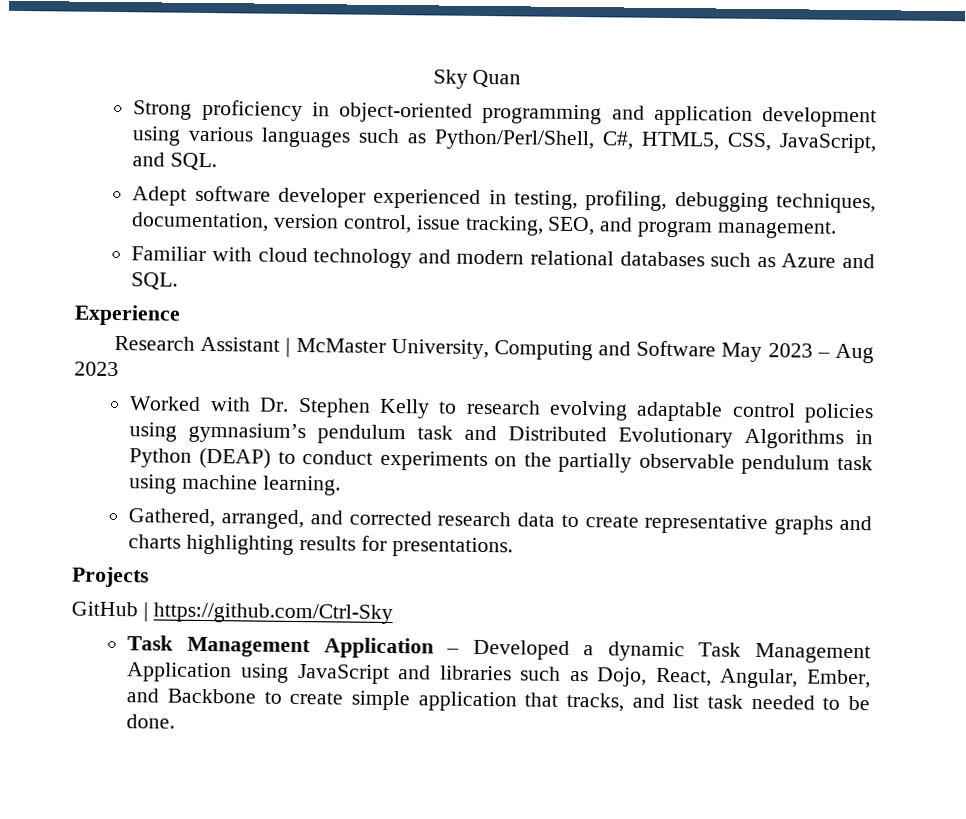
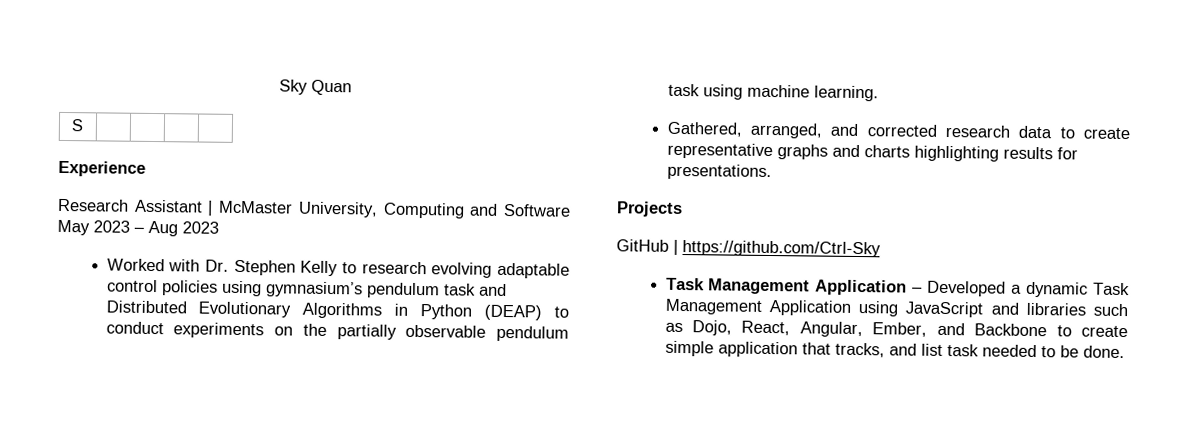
- Strong proficiency in object-oriented programming and application development using various languages such as Python/Perl/Shell, C#, HTML5, CSS, JavaScript, and SQL.
- Adept software developer experienced in testing, profiling, debugging techniques, documentation, version control, issue tracking, SEO, and program management.
- Familiar with cloud technology and modern relational databases such as Azure and SQL.
+ S | | | |

